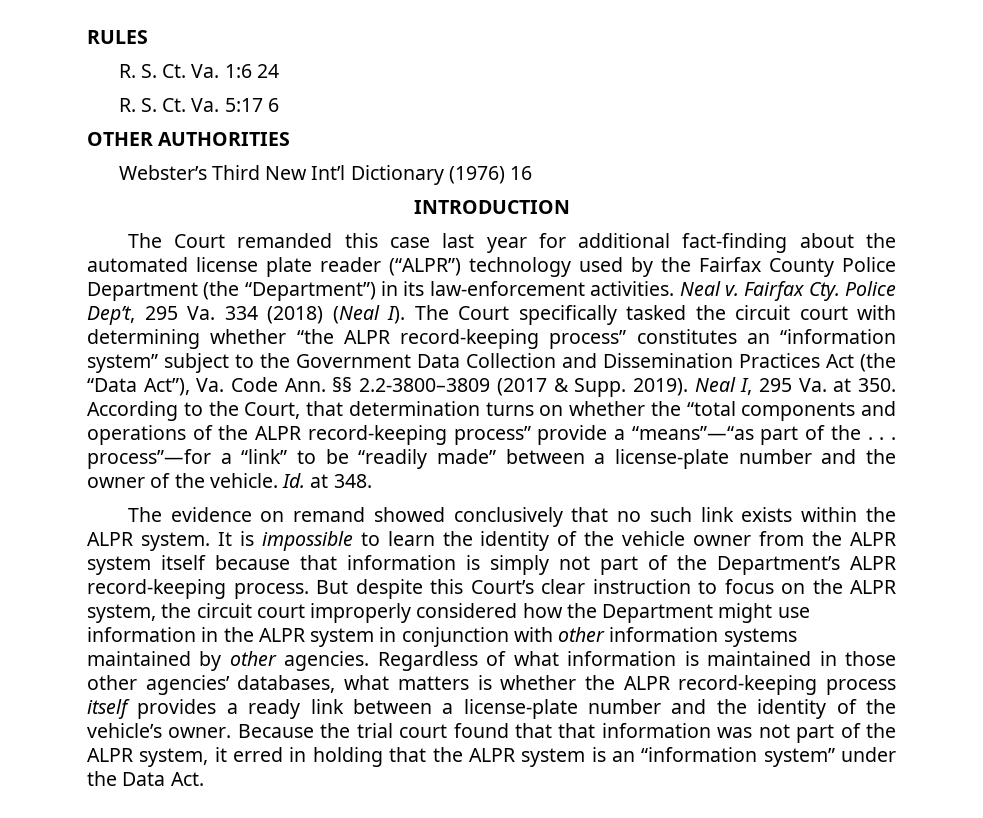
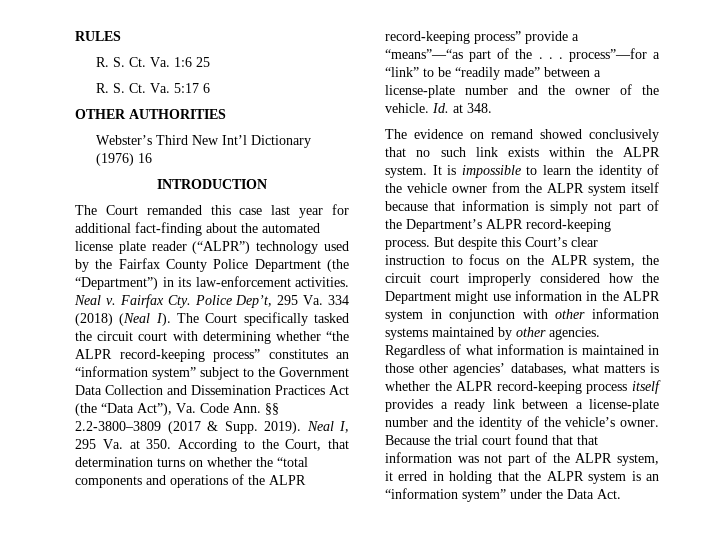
- R. S. Ct. Va. 1:6 24
+ R. S. Ct. Va. 1:6 25

